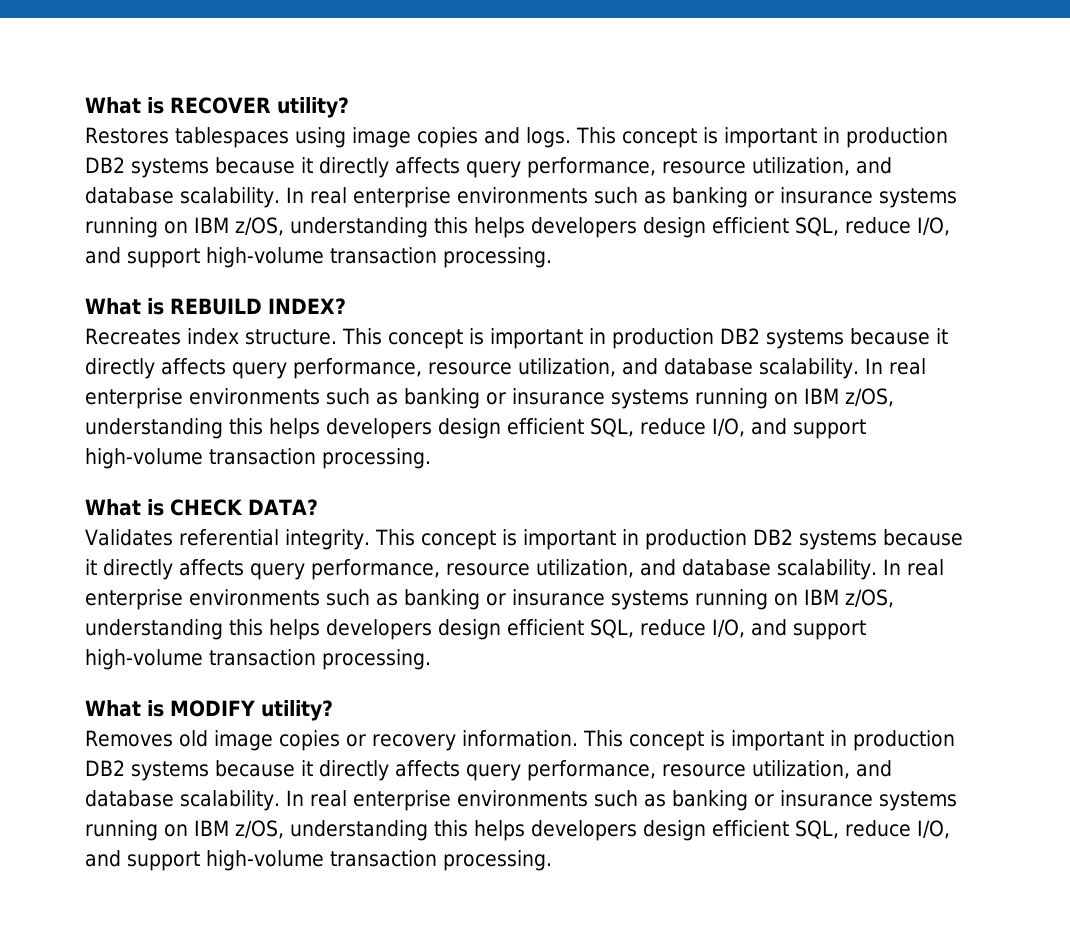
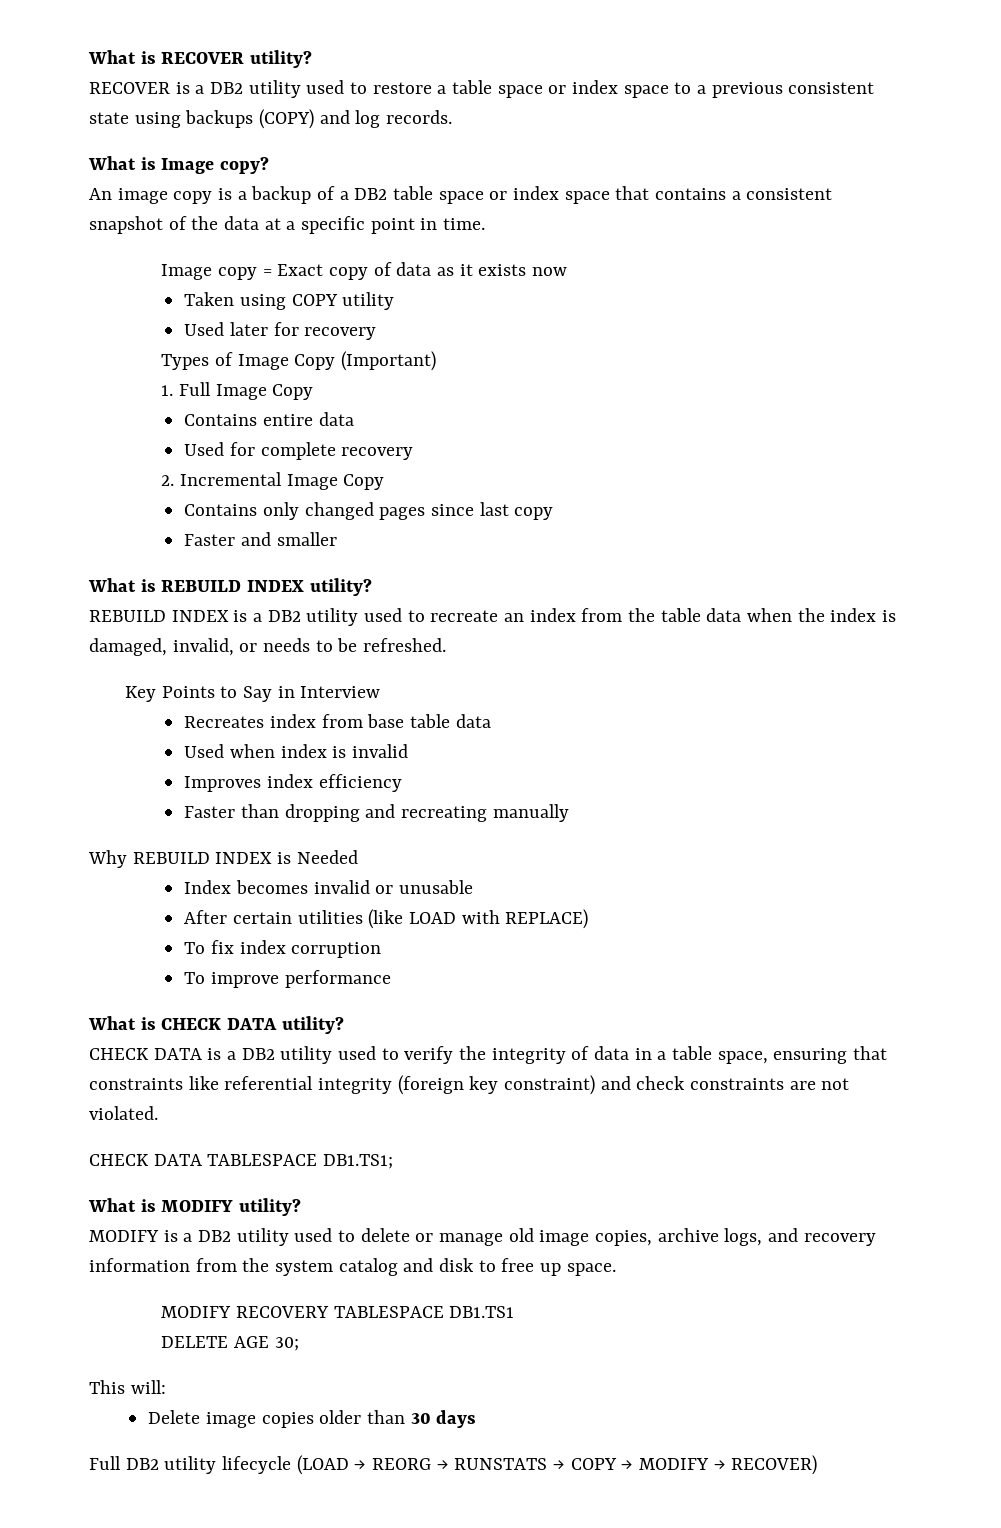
- Restores tablespaces using image copies and logs. This concept is important in production DB2 systems because it directly affects query performance, resource utilization, and database scalability. In real enterprise environments such as banking or insurance systems running on IBM z/OS, understanding this helps developers design efficient SQL, reduce I/O, and support high‑volume transaction processing.
- What is REBUILD INDEX?
- Recreates index structure. This concept is important in production DB2 systems because it directly affects query performance, resource utilization, and database scalability. In real enterprise environments such as banking or insurance systems running on IBM z/OS, understanding this helps developers design efficient SQL, reduce I/O, and support high‑volume transaction processing.
- What is CHECK DATA?
- Validates referential integrity. This concept is important in production DB2 systems because it directly affects query performance, resource utilization, and database scalability. In real enterprise environments such as banking or insurance systems running on IBM z/OS, understanding this helps developers design efficient SQL, reduce I/O, and support high‑volume transaction processing.
+ RECOVER is a DB2 utility used to restore a table space or index space to a previous consistent state using backups (COPY) and log records.
+ What is Image copy?
+ An image copy is a backup of a DB2 table space or index space that contains a consistent snapshot of the data at a specific point in time.
+ Image copy = Exact copy of data as it exists now
+ Taken using COPY utility
+ Used later for recovery
+ Types of Image Copy (Important)
+ 1. Full Image Copy
+ Contains entire data
+ Used for complete recovery
+ 2. Incremental Image Copy
+ Contains only changed pages since last copy
+ Faster and smaller
+ What is REBUILD INDEX utility?
+ REBUILD INDEX is a DB2 utility used to recreate an index from the table data when the index is damaged, invalid, or needs to be refreshed.
+ Key Points to Say in Interview
+ Recreates index from base table data
+ Used when index is invalid
+ Improves index efficiency
+ Faster than dropping and recreating manually
+ Why REBUILD INDEX is Needed
+ Index becomes invalid or unusable
+ After certain utilities (like LOAD with REPLACE)
+ To fix index corruption
+ To improve performance
+ What is CHECK DATA utility?
+ CHECK DATA is a DB2 utility used to verify the integrity of data in a table space, ensuring that constraints like referential integrity (foreign key constraint) and check constraints are not violated.
+ CHECK DATA TABLESPACE DB1.TS1;
  What is MODIFY utility?
- Removes old image copies or recovery information. This concept is important in production DB2 systems because it directly affects query performance, resource utilization, and database scalability. In real enterprise environments such as banking or insurance systems running on IBM z/OS, understanding this helps developers design efficient SQL, reduce I/O, and support high‑volume transaction processing.
+ MODIFY is a DB2 utility used to delete or manage old image copies, archive logs, and recovery information from the system catalog and disk to free up space.
+ MODIFY RECOVERY TABLESPACE DB1.TS1
+ DELETE AGE 30;
+ This will:
+ Delete image copies older than 30 days
+ Full DB2 utility lifecycle (LOAD → REORG → RUNSTATS → COPY → MODIFY → RECOVER)

